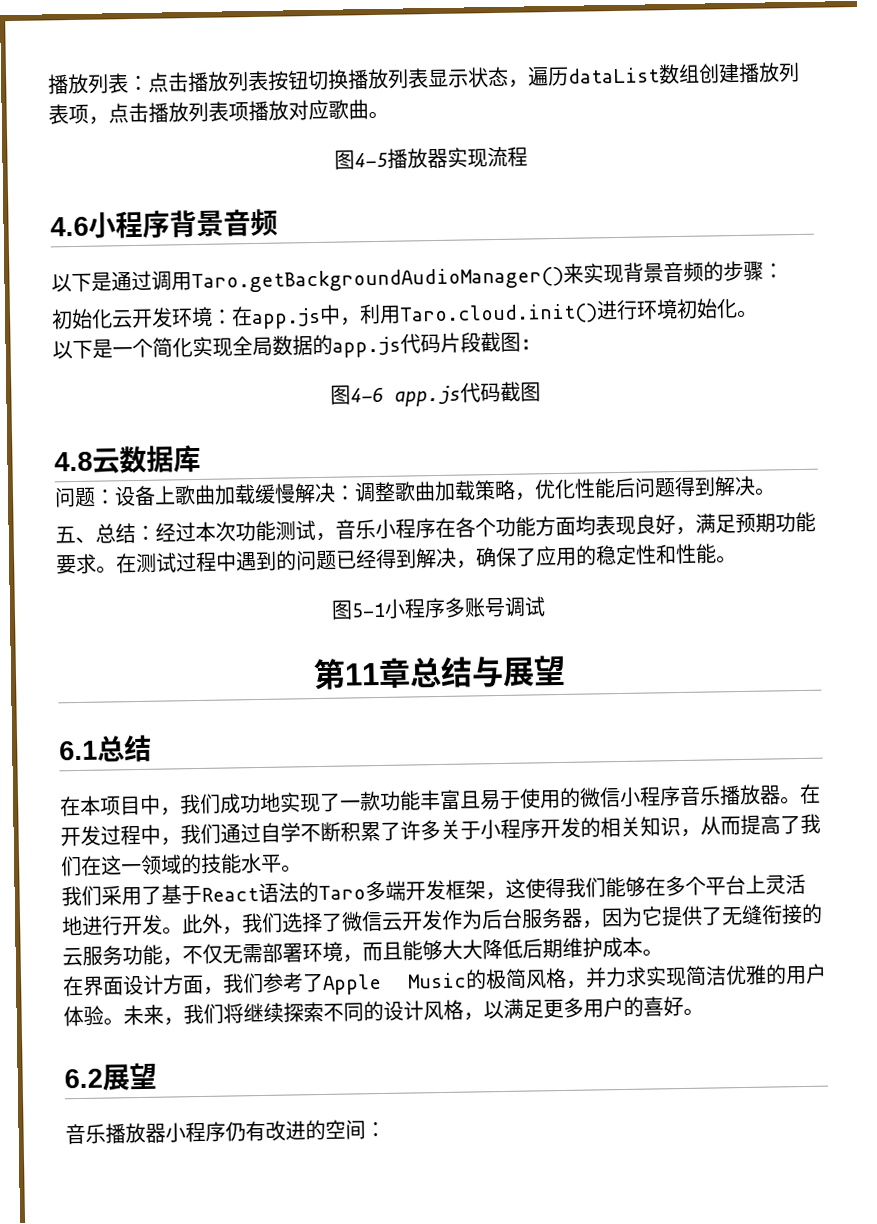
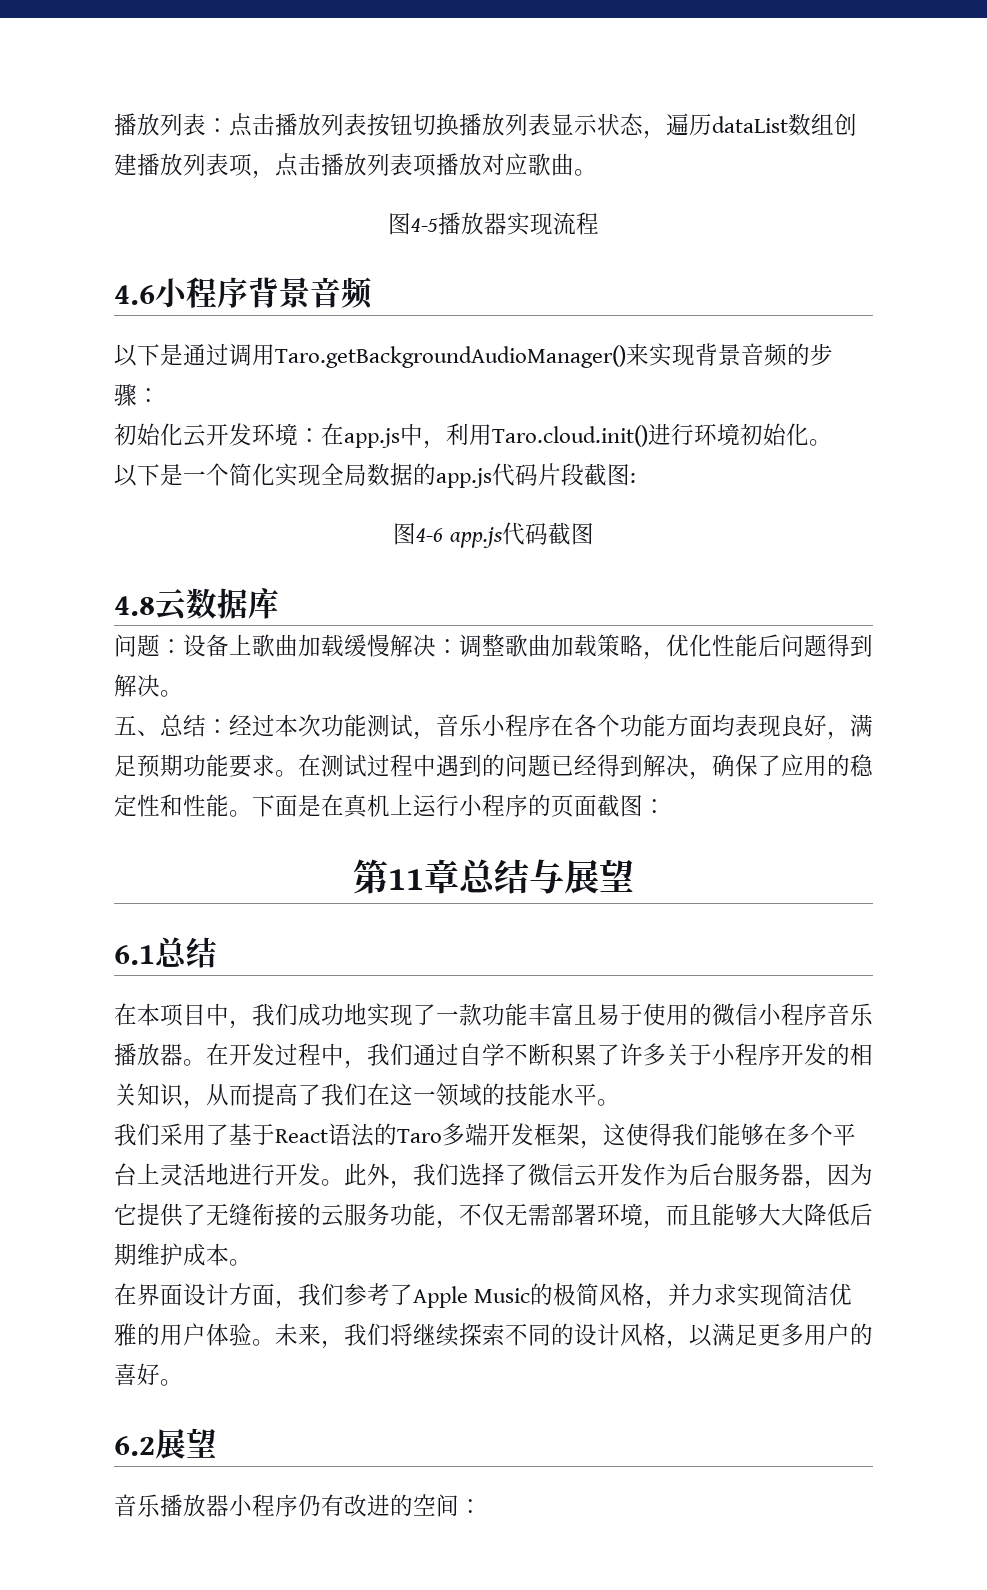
- 在测试过程中遇到的问题已经得到解决，确保了应用的稳定性和性能。
- 图5-1小程序多账号调试
+ 在测试过程中遇到的问题已经得到解决，确保了应用的稳定性和性能。下面是在真机上运行小程序的页面截图：

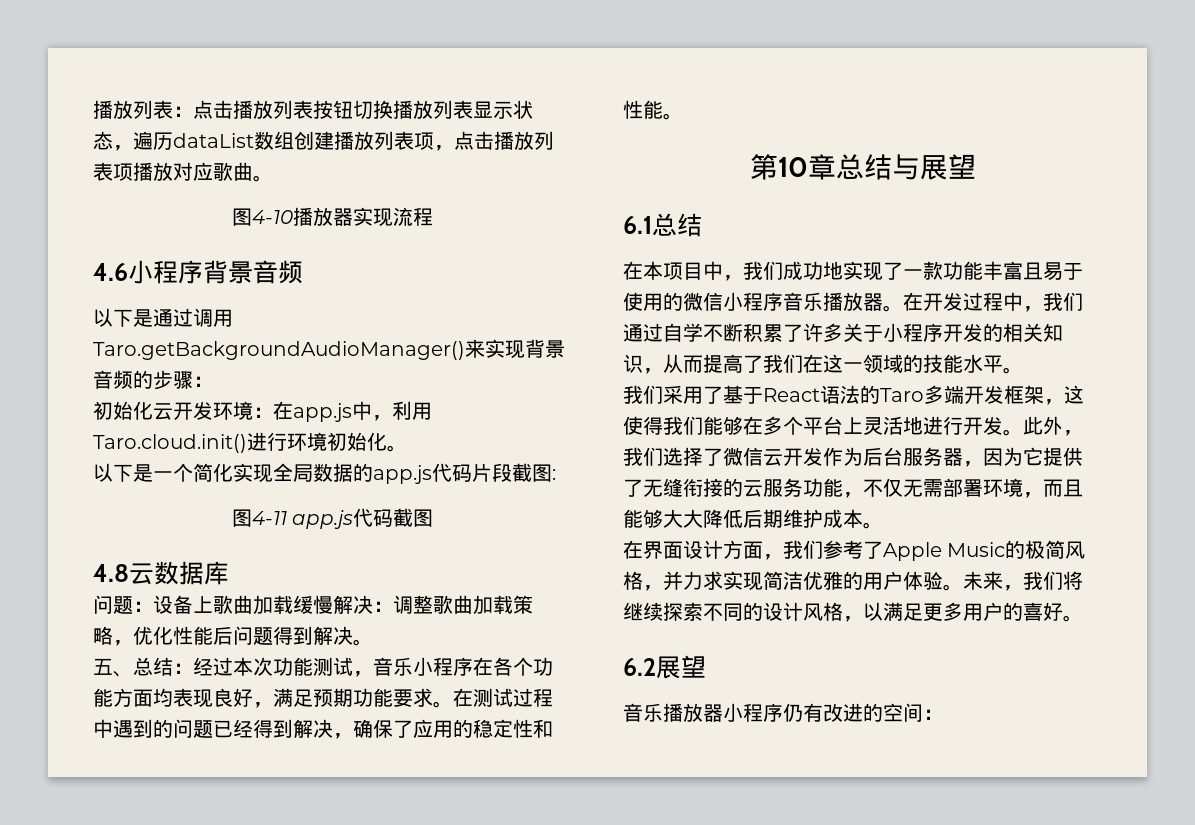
- 图4-5播放器实现流程
+ 图4-10播放器实现流程
- 图4-6 app.js代码截图
+ 图4-11 app.js代码截图
- 下面是在真机上运行小程序的页面截图：
- 第11章总结与展望
+ 第10章总结与展望

